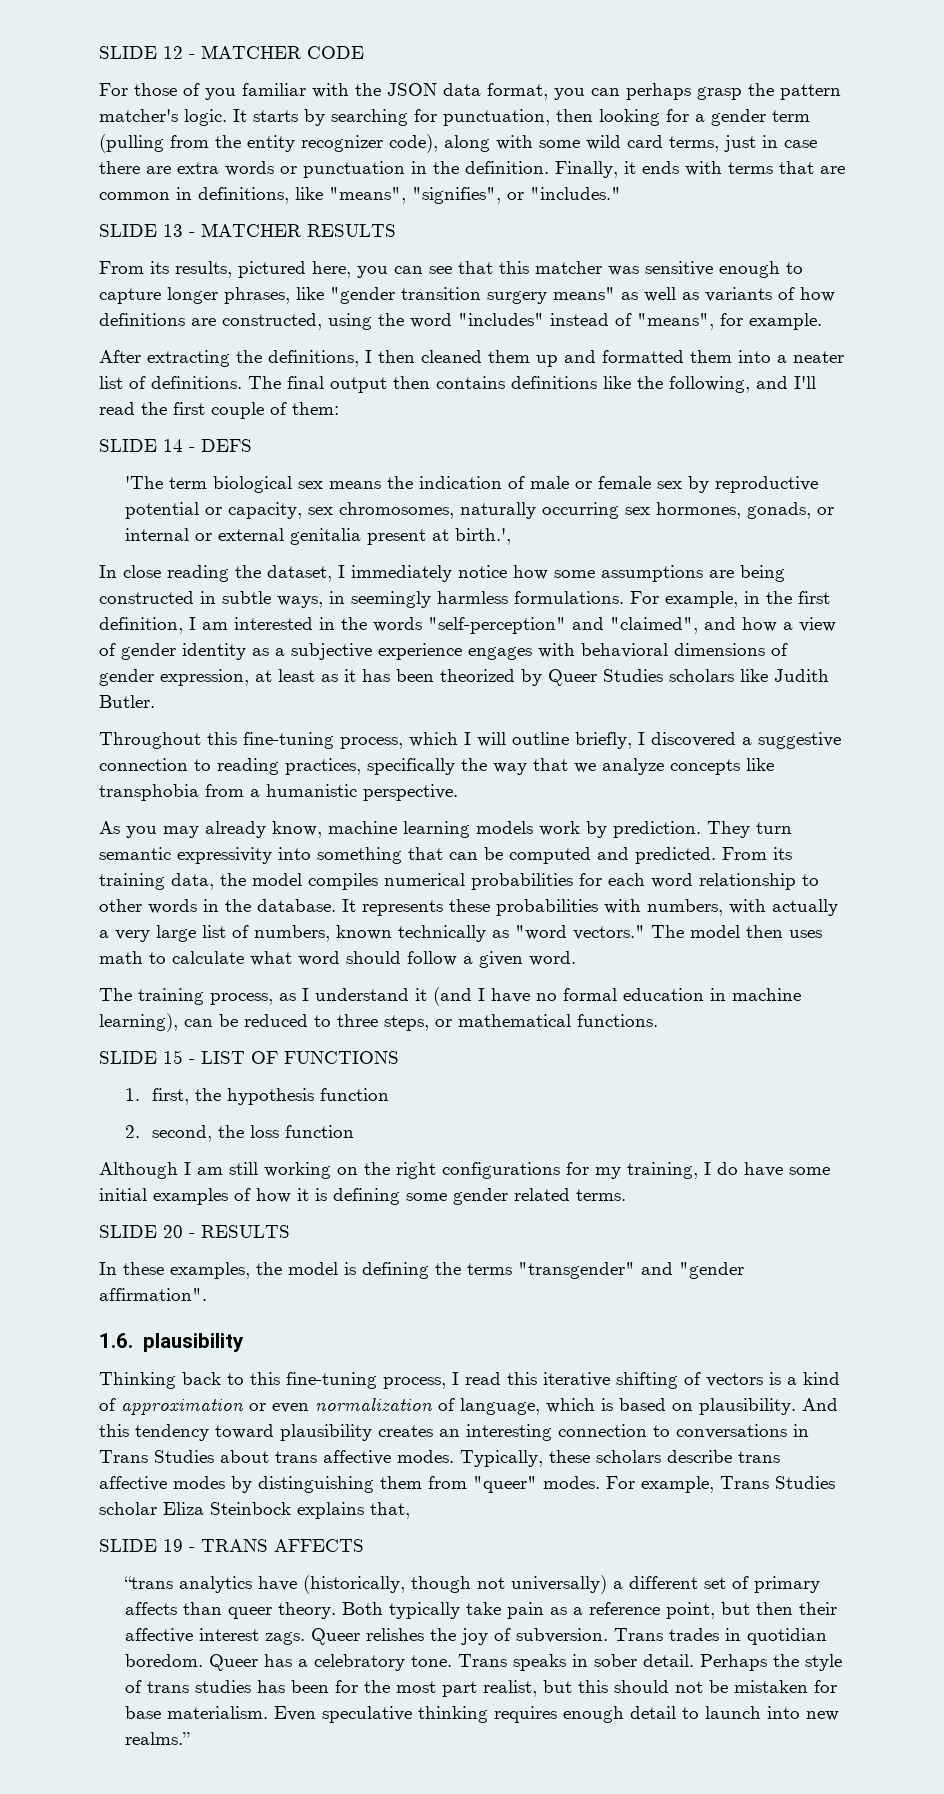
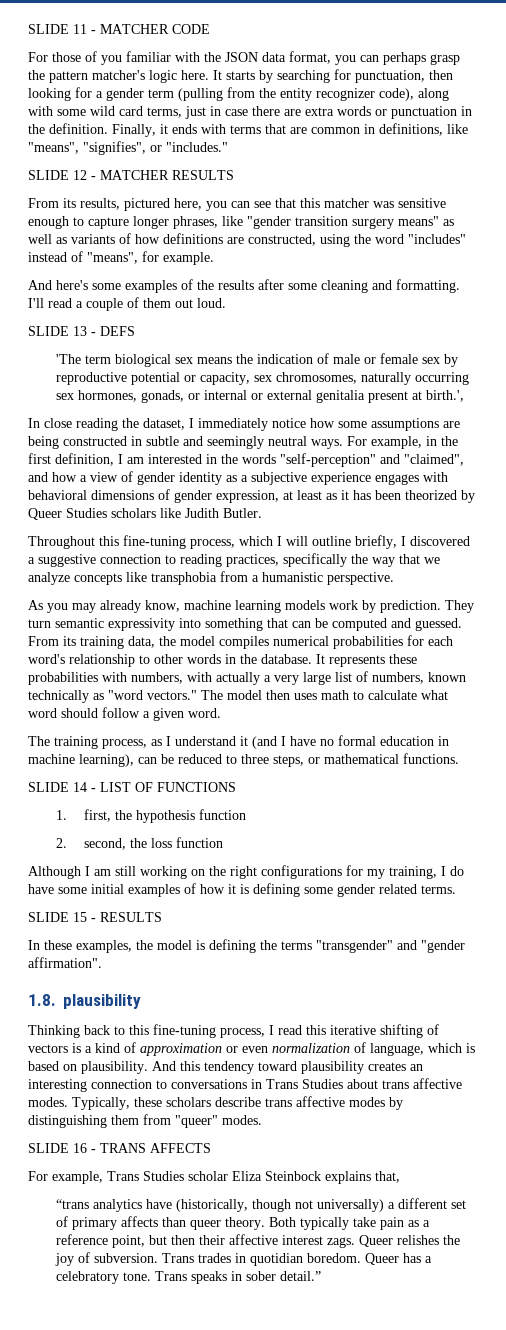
- SLIDE 12 - MATCHER CODE
+ SLIDE 11 - MATCHER CODE
- For those of you familiar with the JSON data format, you can perhaps grasp the pattern matcher's logic.
+ For those of you familiar with the JSON data format, you can perhaps grasp the pattern matcher's logic here.
- SLIDE 13 - MATCHER RESULTS
+ SLIDE 12 - MATCHER RESULTS
- After extracting the definitions, I then cleaned them up and formatted them into a neater list of definitions. The final output then contains definitions like the following, and I'll read the first couple of them:
- SLIDE 14 - DEFS
+ And here's some examples of the results after some cleaning and formatting. I'll read a couple of them out loud.
+ SLIDE 13 - DEFS
- In close reading the dataset, I immediately notice how some assumptions are being constructed in subtle ways, in seemingly harmless formulations.
+ In close reading the dataset, I immediately notice how some assumptions are being constructed in subtle and seemingly neutral ways.
- They turn semantic expressivity into something that can be computed and predicted.
+ They turn semantic expressivity into something that can be computed and guessed.
- From its training data, the model compiles numerical probabilities for each word relationship to other words in the database.
+ From its training data, the model compiles numerical probabilities for each word's relationship to other words in the database.
- SLIDE 15 - LIST OF FUNCTIONS
+ SLIDE 14 - LIST OF FUNCTIONS
- SLIDE 20 - RESULTS
+ SLIDE 15 - RESULTS
- 1.6. plausibility
+ 1.8. plausibility
- Typically, these scholars describe trans affective modes by distinguishing them from "queer" modes. For example, Trans Studies scholar Eliza Steinbock explains that,
+ Typically, these scholars describe trans affective modes by distinguishing them from "queer" modes.
+ SLIDE 16 - TRANS AFFECTS
+ For example, Trans Studies scholar Eliza Steinbock explains that,
- SLIDE 19 - TRANS AFFECTS
- Trans speaks in sober detail. Perhaps the style of trans studies has been for the most part realist, but this should not be mistaken for base materialism. Even speculative thinking requires enough detail to launch into new realms.”
+ Trans speaks in sober detail.”

